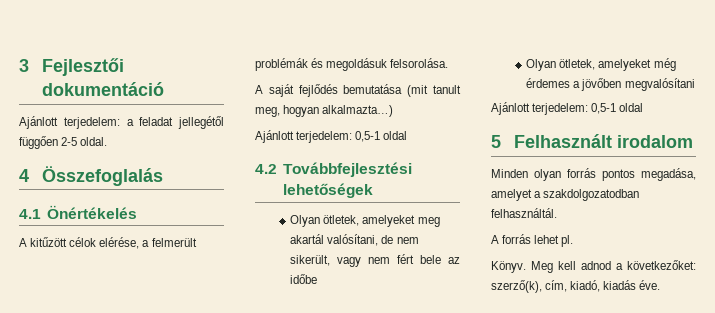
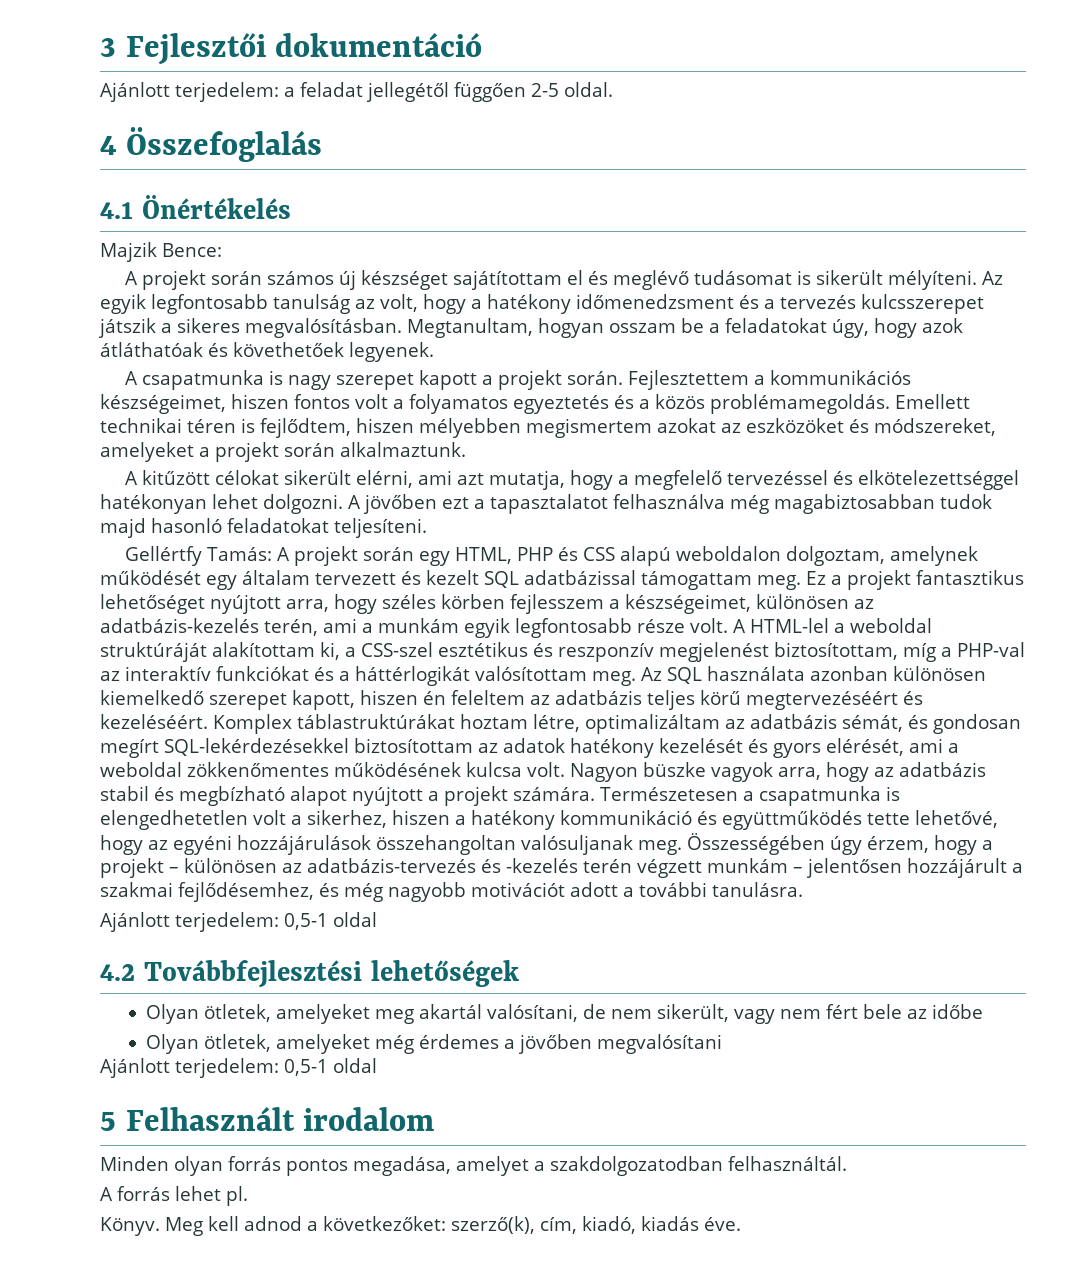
- A kitűzött célok elérése, a felmerült problémák és megoldásuk felsorolása.
- A saját fejlődés bemutatása (mit tanult meg, hogyan alkalmazta…)
+ Majzik Bence:
+ A projekt során számos új készséget sajátítottam el és meglévő tudásomat is sikerült mélyíteni. Az egyik legfontosabb tanulság az volt, hogy a hatékony időmenedzsment és a tervezés kulcsszerepet játszik a sikeres megvalósításban. Megtanultam, hogyan osszam be a feladatokat úgy, hogy azok átláthatóak és követhetőek legyenek.
+ A csapatmunka is nagy szerepet kapott a projekt során. Fejlesztettem a kommunikációs készségeimet, hiszen fontos volt a folyamatos egyeztetés és a közös problémamegoldás. Emellett technikai téren is fejlődtem, hiszen mélyebben megismertem azokat az eszközöket és módszereket, amelyeket a projekt során alkalmaztunk.
+ A kitűzött célokat sikerült elérni, ami azt mutatja, hogy a megfelelő tervezéssel és elkötelezettséggel hatékonyan lehet dolgozni. A jövőben ezt a tapasztalatot felhasználva még magabiztosabban tudok majd hasonló feladatokat teljesíteni.
+ Gellértfy Tamás: A projekt során egy HTML, PHP és CSS alapú weboldalon dolgoztam, amelynek működését egy általam tervezett és kezelt SQL adatbázissal támogattam meg. Ez a projekt fantasztikus lehetőséget nyújtott arra, hogy széles körben fejlesszem a készségeimet, különösen az adatbázis-kezelés terén, ami a munkám egyik legfontosabb része volt. A HTML-lel a weboldal struktúráját alakítottam ki, a CSS-szel esztétikus és reszponzív megjelenést biztosítottam, míg a PHP-val az interaktív funkciókat és a háttérlogikát valósítottam meg. Az SQL használata azonban különösen kiemelkedő szerepet kapott, hiszen én feleltem az adatbázis teljes körű megtervezéséért és kezeléséért. Komplex táblastruktúrákat hoztam létre, optimalizáltam az adatbázis sémát, és gondosan megírt SQL-lekérdezésekkel biztosítottam az adatok hatékony kezelését és gyors elérését, ami a weboldal zökkenőmentes működésének kulcsa volt. Nagyon büszke vagyok arra, hogy az adatbázis stabil és megbízható alapot nyújtott a projekt számára. Természetesen a csapatmunka is elengedhetetlen volt a sikerhez, hiszen a hatékony kommunikáció és együttműködés tette lehetővé, hogy az egyéni hozzájárulások összehangoltan valósuljanak meg. Összességében úgy érzem, hogy a projekt – különösen az adatbázis-tervezés és -kezelés terén végzett munkám – jelentősen hozzájárult a szakmai fejlődésemhez, és még nagyobb motivációt adott a további tanulásra.

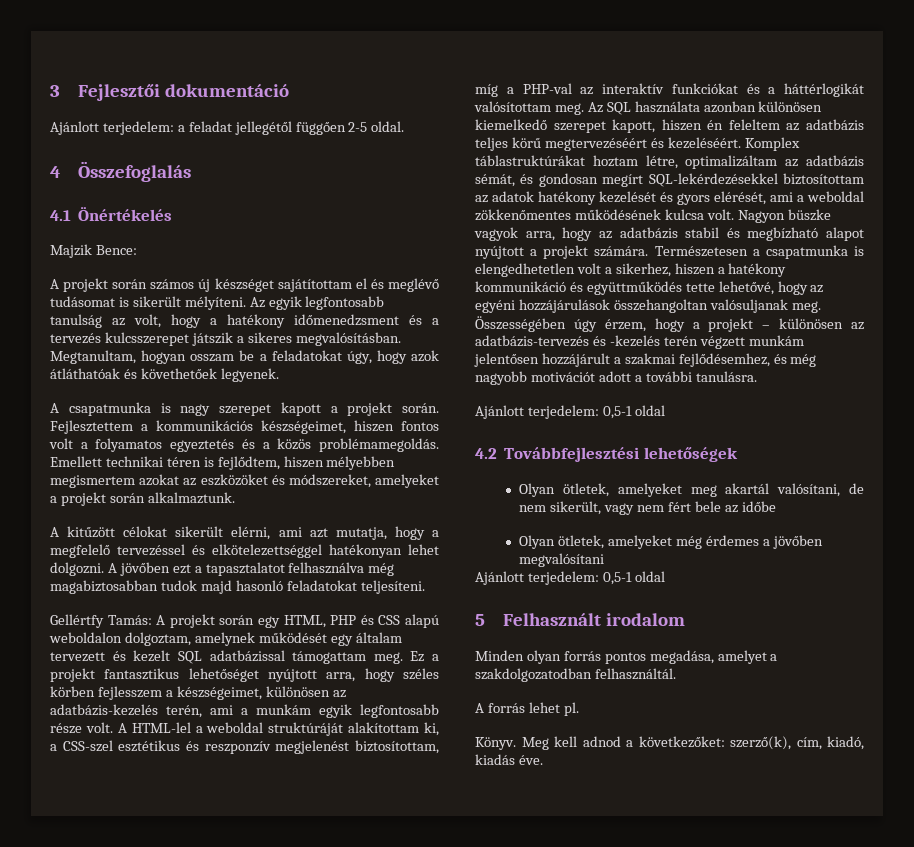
- Összességében úgy érzem, hogy a projekt – különösen az adatbázis-tervezés és -kezelés terén végzett munkám – jelentősen hozzájárult a szakmai fejlődésemhez, és még nagyobb motivációt adott a további tanulásra.
+ Összességében úgy érzem, hogy a projekt – különösen az adatbázis-tervezés és -kezelés terén végzett munkám jelentősen hozzájárult a szakmai fejlődésemhez, és még nagyobb motivációt adott a további tanulásra.

